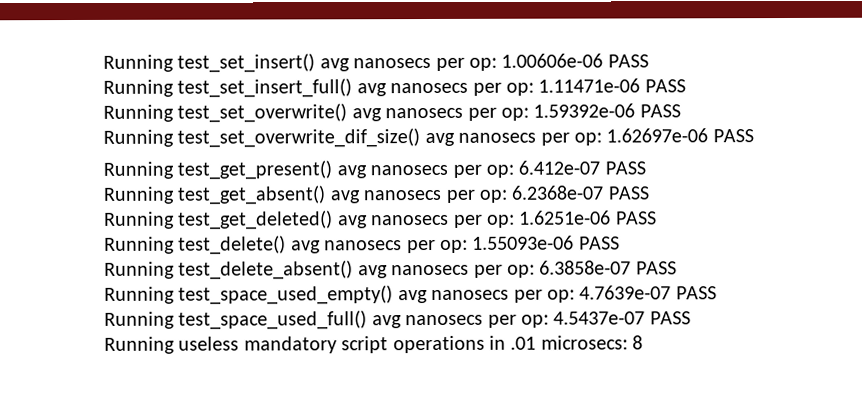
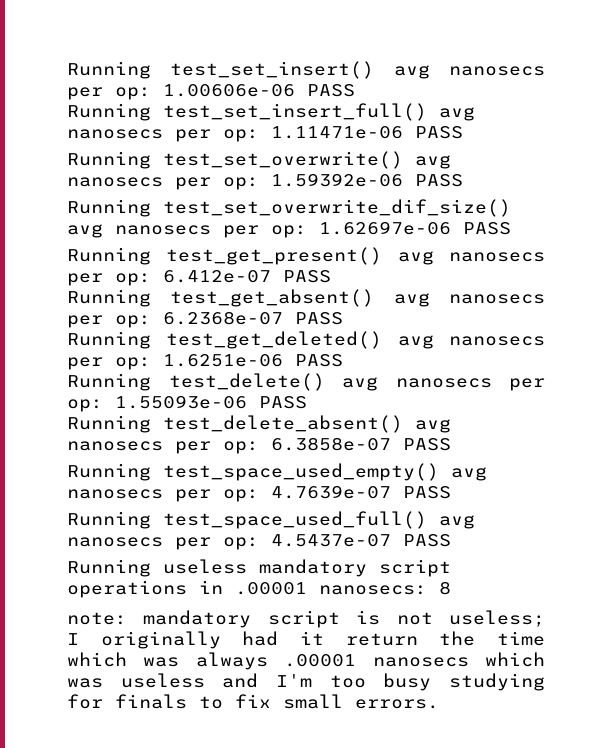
- Running useless mandatory script operations in .01 microsecs: 8
+ Running useless mandatory script operations in .00001 nanosecs: 8
+ note: mandatory script is not useless; I originally had it return the time which was always .00001 nanosecs which was useless and I'm too busy studying for finals to fix small errors.

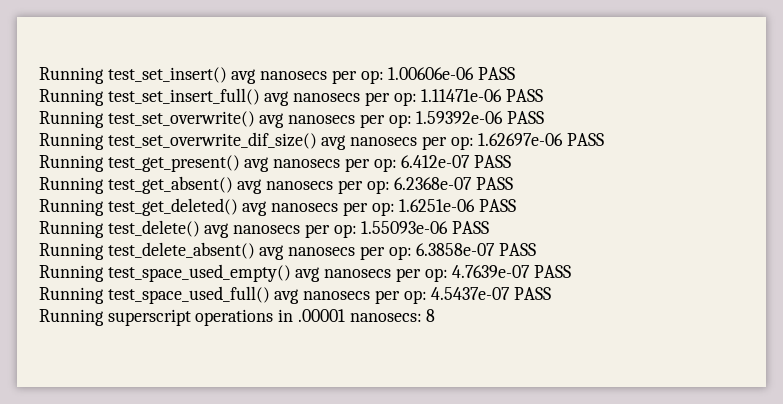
- Running useless mandatory script operations in .00001 nanosecs: 8
+ Running superscript operations in .00001 nanosecs: 8
- note: mandatory script is not useless; I originally had it return the time which was always .00001 nanosecs which was useless and I'm too busy studying for finals to fix small errors.

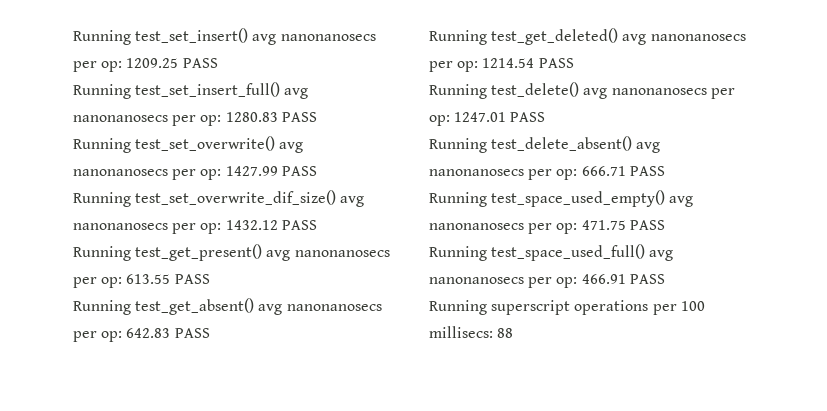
- Running test_set_insert() avg nanosecs per op: 1.00606e-06 PASS
+ Running test_set_insert() avg nanonanosecs per op: 1209.25 PASS
- Running test_set_insert_full() avg nanosecs per op: 1.11471e-06 PASS
+ Running test_set_insert_full() avg nanonanosecs per op: 1280.83 PASS
- Running test_set_overwrite() avg nanosecs per op: 1.59392e-06 PASS
+ Running test_set_overwrite() avg nanonanosecs per op: 1427.99 PASS
- Running test_set_overwrite_dif_size() avg nanosecs per op: 1.62697e-06 PASS
+ Running test_set_overwrite_dif_size() avg nanonanosecs per op: 1432.12 PASS
- Running test_get_present() avg nanosecs per op: 6.412e-07 PASS
+ Running test_get_present() avg nanonanosecs per op: 613.55 PASS
- Running test_get_absent() avg nanosecs per op: 6.2368e-07 PASS
+ Running test_get_absent() avg nanonanosecs per op: 642.83 PASS
- Running test_get_deleted() avg nanosecs per op: 1.6251e-06 PASS
+ Running test_get_deleted() avg nanonanosecs per op: 1214.54 PASS
- Running test_delete() avg nanosecs per op: 1.55093e-06 PASS
+ Running test_delete() avg nanonanosecs per op: 1247.01 PASS
- Running test_delete_absent() avg nanosecs per op: 6.3858e-07 PASS
+ Running test_delete_absent() avg nanonanosecs per op: 666.71 PASS
- Running test_space_used_empty() avg nanosecs per op: 4.7639e-07 PASS
+ Running test_space_used_empty() avg nanonanosecs per op: 471.75 PASS
- Running test_space_used_full() avg nanosecs per op: 4.5437e-07 PASS
+ Running test_space_used_full() avg nanonanosecs per op: 466.91 PASS
- Running superscript operations in .00001 nanosecs: 8
+ Running superscript operations per 100 millisecs: 88

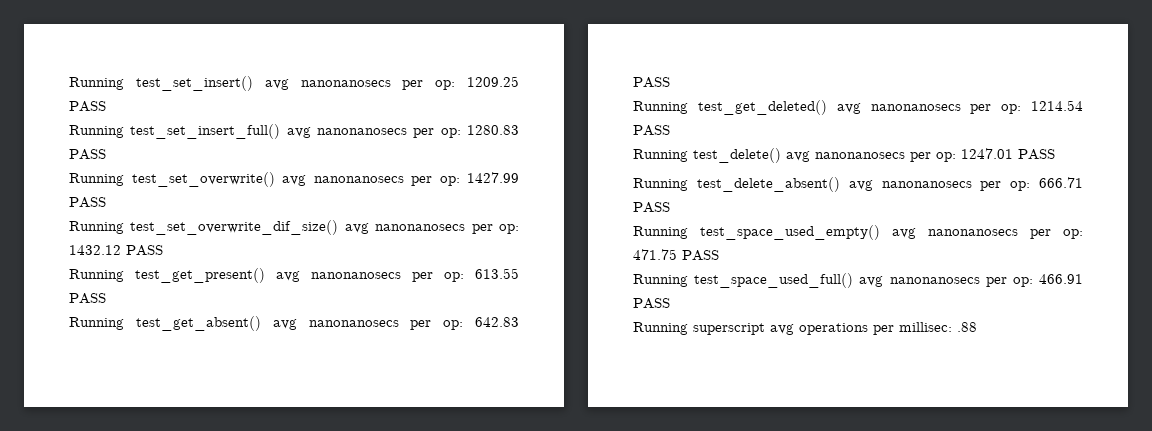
- Running superscript operations per 100 millisecs: 88
+ Running superscript avg operations per millisec: .88

